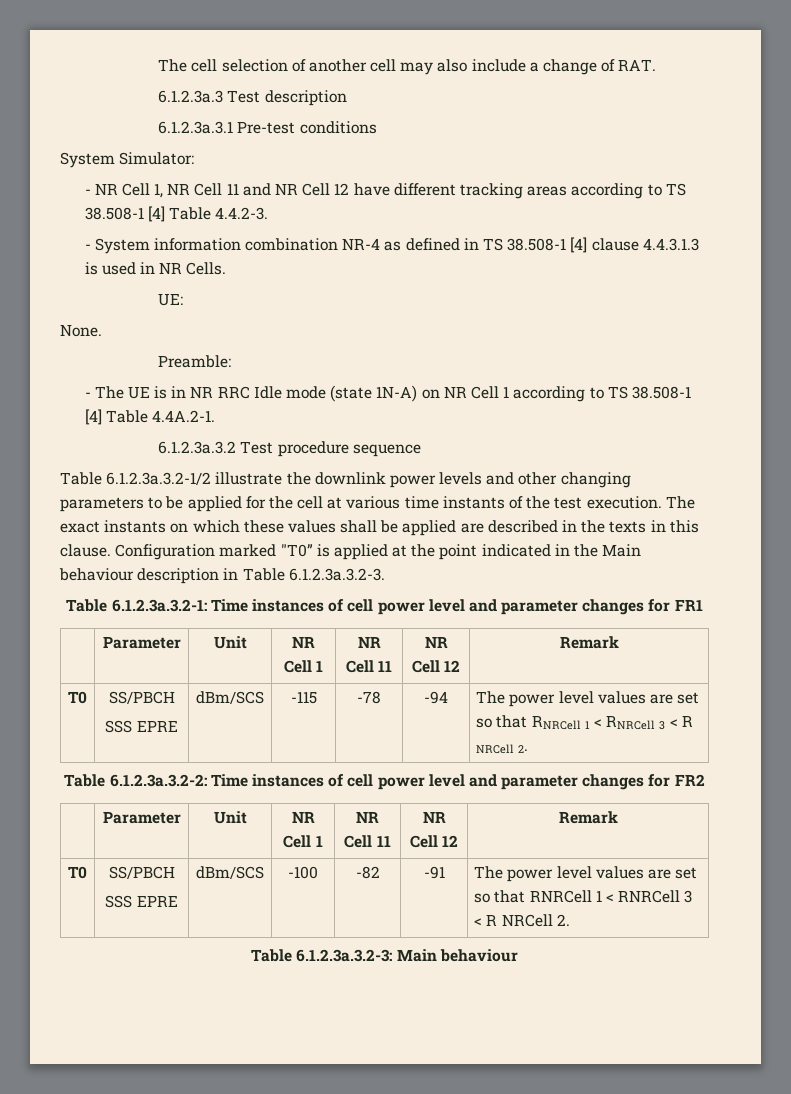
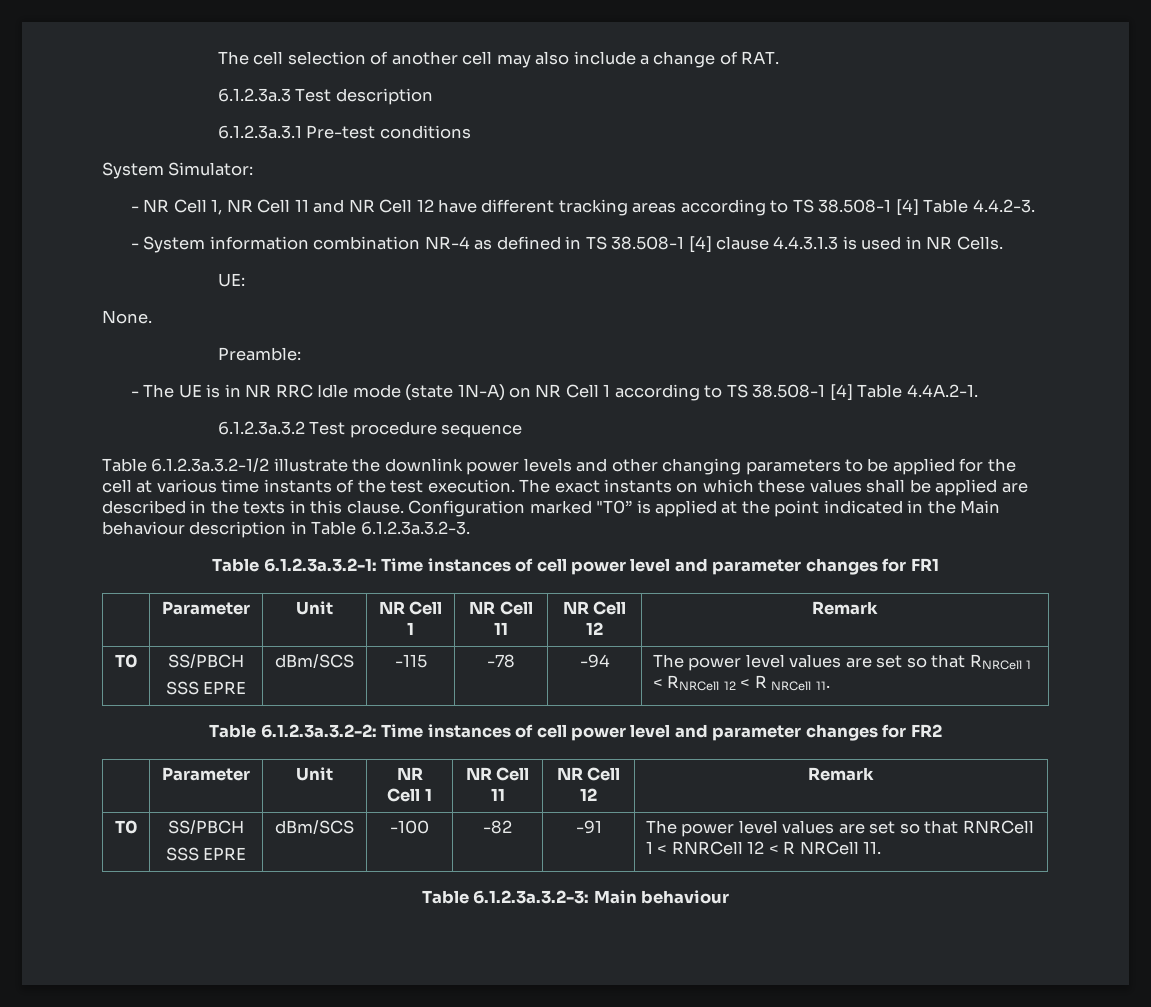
  Table 6.1.2.3a.3.2-1: Time instances of cell power level and parameter changes for FR1
  | Parameter | Unit | NR Cell 1 | NR Cell 11 | NR Cell 12 | Remark
  T0 | SS/PBCH
- SSS EPRE | dBm/SCS | -115 | -78 | -94 | The power level values are set so that RNRCell 1 < RNRCell 3 < R NRCell 2.
+ SSS EPRE | dBm/SCS | -115 | -78 | -94 | The power level values are set so that RNRCell 1 < RNRCell 12 < R NRCell 11.
  Table 6.1.2.3a.3.2-2: Time instances of cell power level and parameter changes for FR2
  | Parameter | Unit | NR Cell 1 | NR Cell 11 | NR Cell 12 | Remark
  T0 | SS/PBCH
- SSS EPRE | dBm/SCS | -100 | -82 | -91 | The power level values are set so that RNRCell 1 < RNRCell 3 < R NRCell 2.
+ SSS EPRE | dBm/SCS | -100 | -82 | -91 | The power level values are set so that RNRCell 1 < RNRCell 12 < R NRCell 11.

